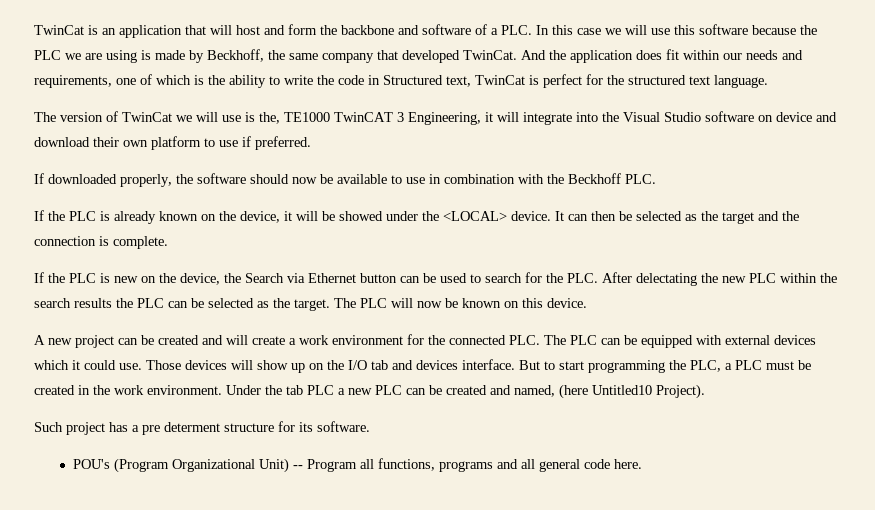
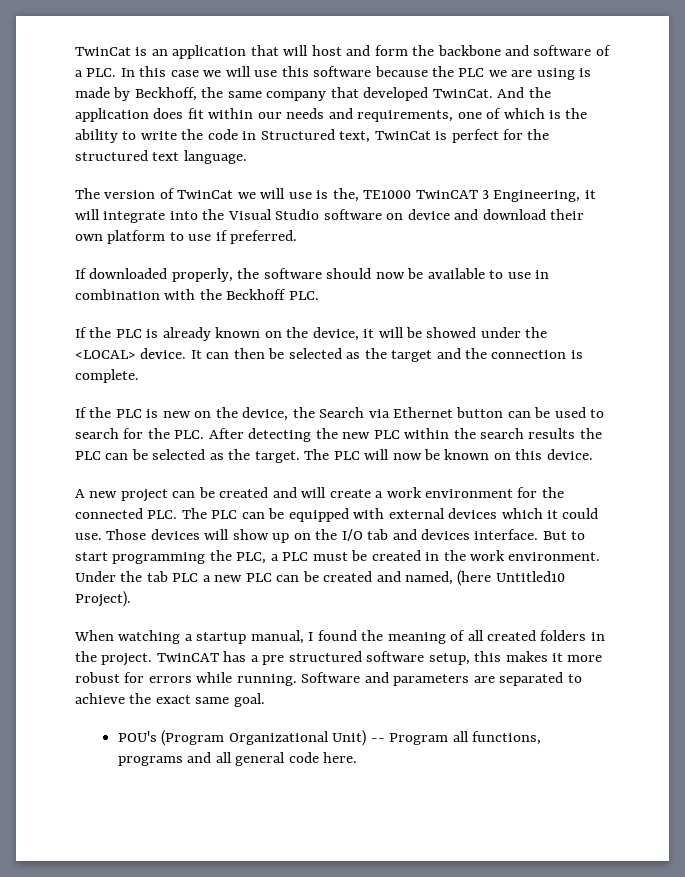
- If the PLC is new on the device, the Search via Ethernet button can be used to search for the PLC. After delectating the new PLC within the search results the PLC can be selected as the target.
+ If the PLC is new on the device, the Search via Ethernet button can be used to search for the PLC. After detecting the new PLC within the search results the PLC can be selected as the target.
- Such project has a pre determent structure for its software.
+ When watching a startup manual, I found the meaning of all created folders in the project. TwinCAT has a pre structured software setup, this makes it more robust for errors while running. Software and parameters are separated to achieve the exact same goal.

